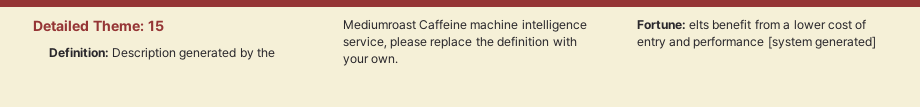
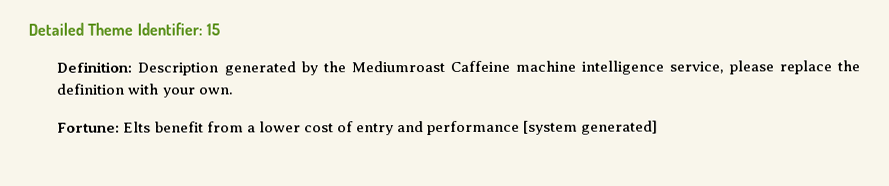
- Detailed Theme: 15
+ Detailed Theme Identifier: 15
- Fortune: elts benefit from a lower cost of entry and performance [system generated]
+ Fortune: Elts benefit from a lower cost of entry and performance [system generated]

